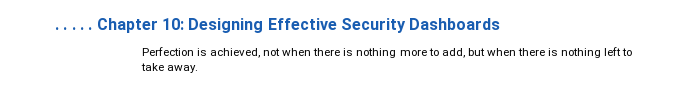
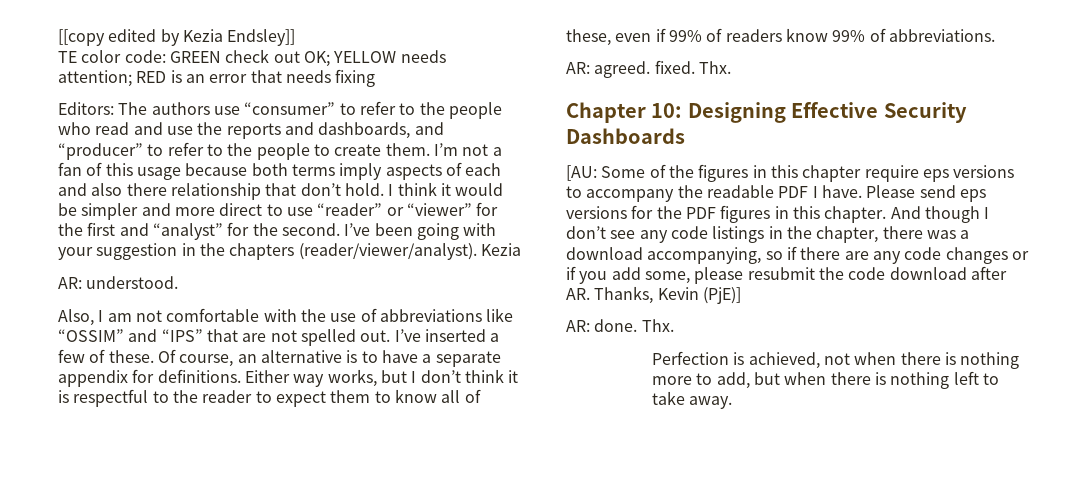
- . . . . . Chapter 10: Designing Effective Security Dashboards
+ [[copy edited by Kezia Endsley]]
+ TE color code: GREEN check out OK; YELLOW needs attention; RED is an error that needs fixing
+ Editors: The authors use “consumer” to refer to the people who read and use the reports and dashboards, and “producer” to refer to the people to create them. I’m not a fan of this usage because both terms imply aspects of each and also there relationship that don’t hold. I think it would be simpler and more direct to use “reader” or “viewer” for the first and “analyst” for the second. I’ve been going with your suggestion in the chapters (reader/viewer/analyst). Kezia
+ AR: understood.
+ Also, I am not comfortable with the use of abbreviations like “OSSIM” and “IPS” that are not spelled out. I’ve inserted a few of these. Of course, an alternative is to have a separate appendix for definitions. Either way works, but I don’t think it is respectful to the reader to expect them to know all of these, even if 99% of readers know 99% of abbreviations.
+ AR: agreed. fixed. Thx.
+ Chapter 10: Designing Effective Security Dashboards
+ [AU: Some of the figures in this chapter require eps versions to accompany the readable PDF I have. Please send eps versions for the PDF figures in this chapter. And though I don’t see any code listings in the chapter, there was a download accompanying, so if there are any code changes or if you add some, please resubmit the code download after AR. Thanks, Kevin (PjE)]
+ AR: done. Thx.

